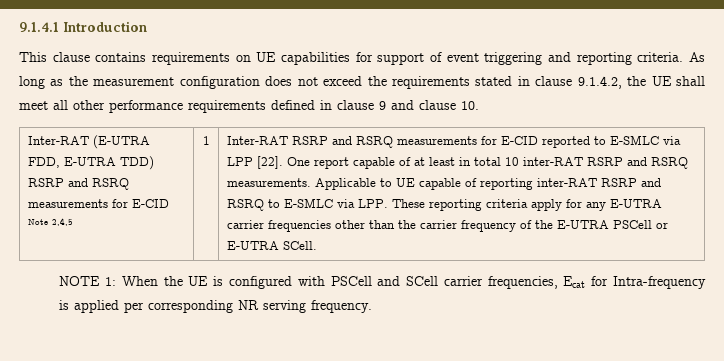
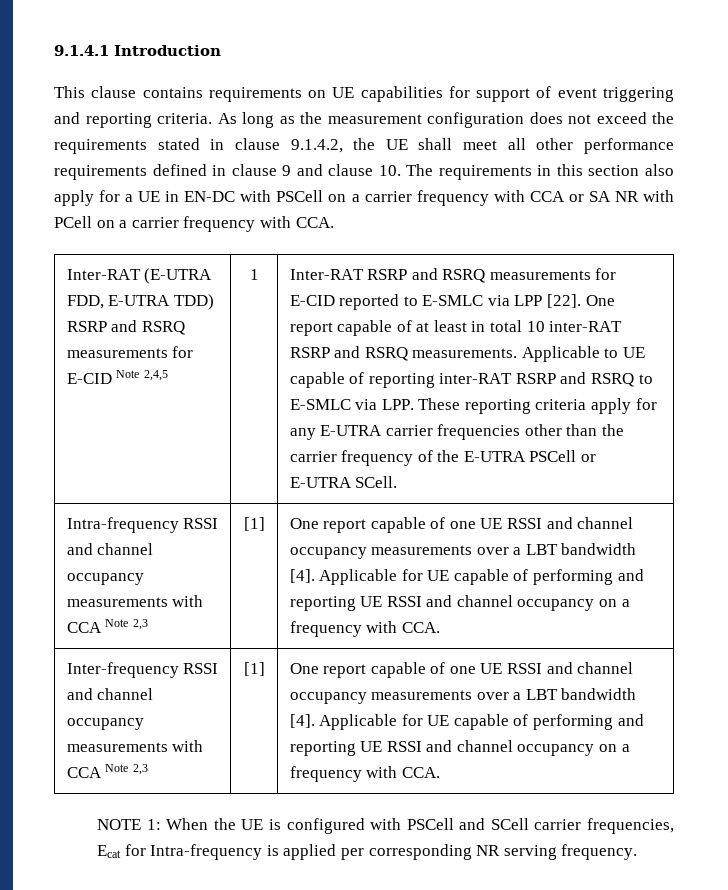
- As long as the measurement configuration does not exceed the requirements stated in clause 9.1.4.2, the UE shall meet all other performance requirements defined in clause 9 and clause 10.
+ As long as the measurement configuration does not exceed the requirements stated in clause 9.1.4.2, the UE shall meet all other performance requirements defined in clause 9 and clause 10. The requirements in this section also apply for a UE in EN-DC with PSCell on a carrier frequency with CCA or SA NR with PCell on a carrier frequency with CCA.
+ Intra-frequency RSSI and channel occupancy measurements with CCA Note 2,3 | [1] | One report capable of one UE RSSI and channel occupancy measurements over a LBT bandwidth [4]. Applicable for UE capable of performing and reporting UE RSSI and channel occupancy on a frequency with CCA.
+ Inter-frequency RSSI and channel occupancy measurements with CCA Note 2,3 | [1] | One report capable of one UE RSSI and channel occupancy measurements over a LBT bandwidth [4]. Applicable for UE capable of performing and reporting UE RSSI and channel occupancy on a frequency with CCA.

